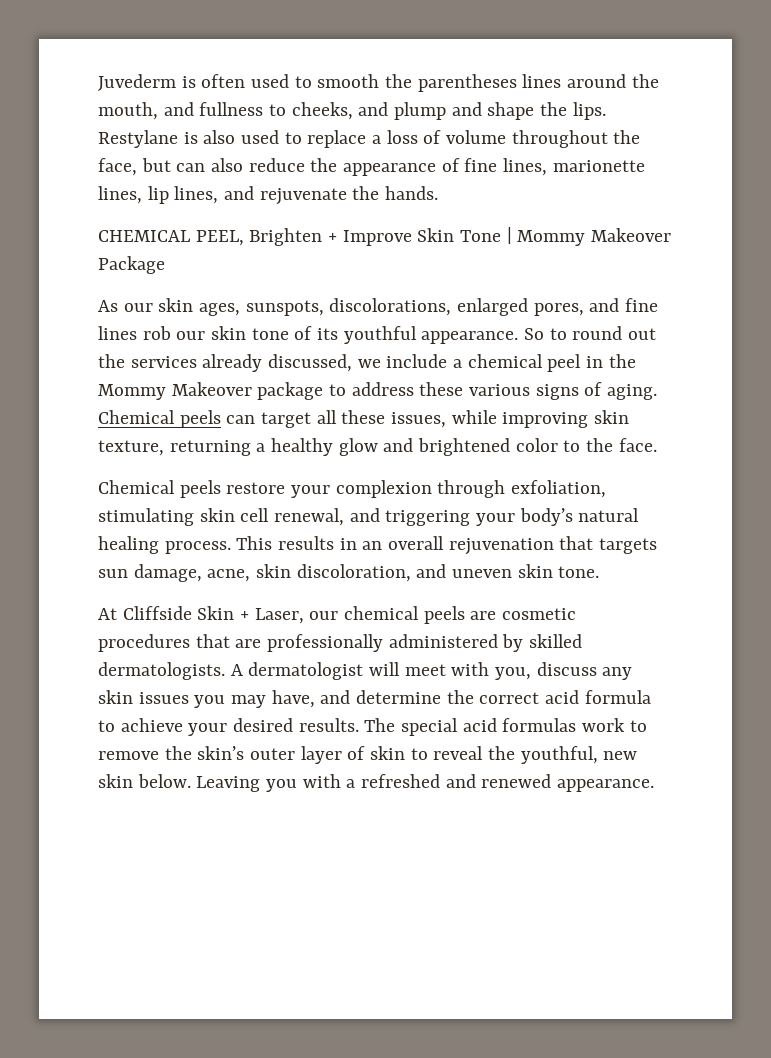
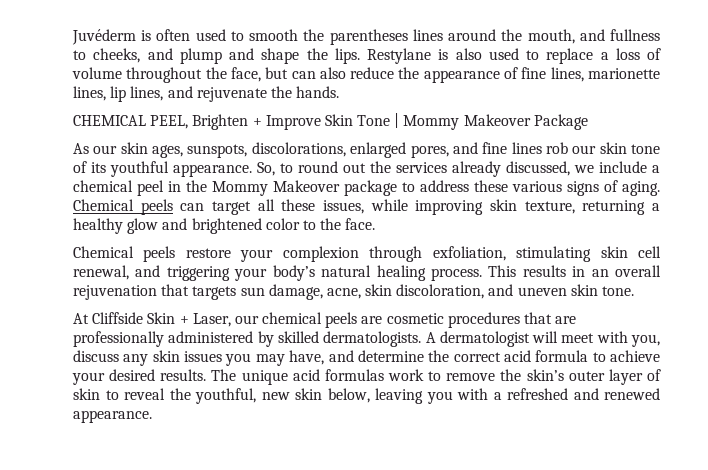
- Juvederm is often used to smooth the parentheses lines around the mouth, and fullness to cheeks, and plump and shape the lips.
+ Juvéderm is often used to smooth the parentheses lines around the mouth, and fullness to cheeks, and plump and shape the lips.
- So to round out the services already discussed, we include a chemical peel in the Mommy Makeover package to address these various signs of aging.
+ So, to round out the services already discussed, we include a chemical peel in the Mommy Makeover package to address these various signs of aging.
- The special acid formulas work to remove the skin’s outer layer of skin to reveal the youthful, new skin below. Leaving you with a refreshed and renewed appearance.
+ The unique acid formulas work to remove the skin’s outer layer of skin to reveal the youthful, new skin below, leaving you with a refreshed and renewed appearance.

